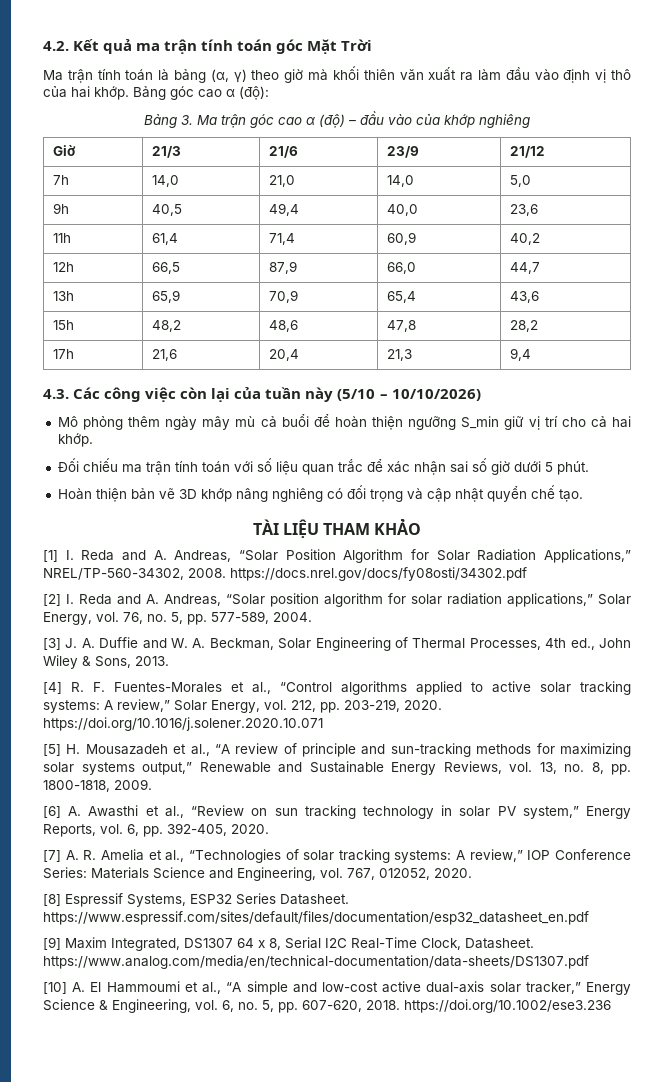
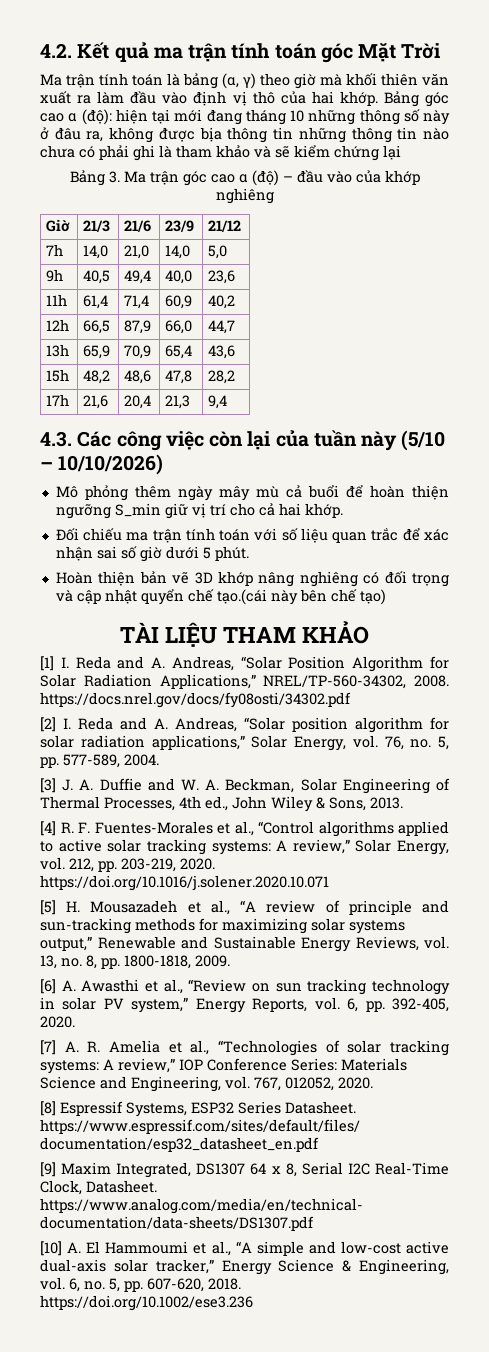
- Bảng góc cao α (độ):
+ Bảng góc cao α (độ): hiện tại mới đang tháng 10 những thông số này ở đâu ra, không được bịa thông tin những thông tin nào chưa có phải ghi là tham khảo và sẽ kiểm chứng lại
- Hoàn thiện bản vẽ 3D khớp nâng nghiêng có đối trọng và cập nhật quyển chế tạo.
+ Hoàn thiện bản vẽ 3D khớp nâng nghiêng có đối trọng và cập nhật quyển chế tạo.(cái này bên chế tạo)

